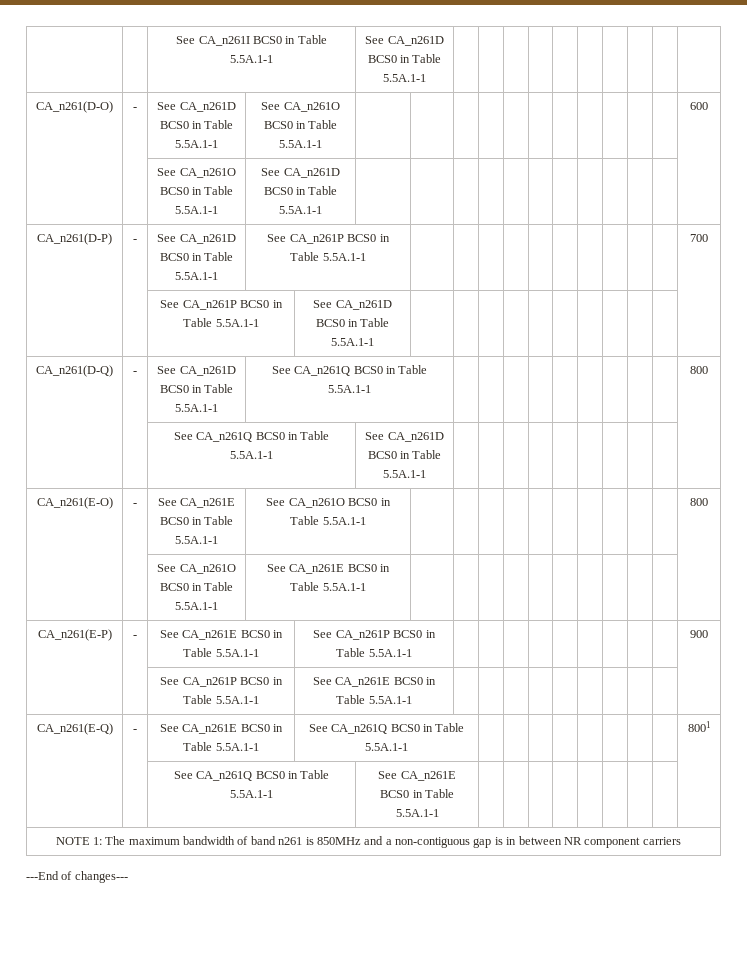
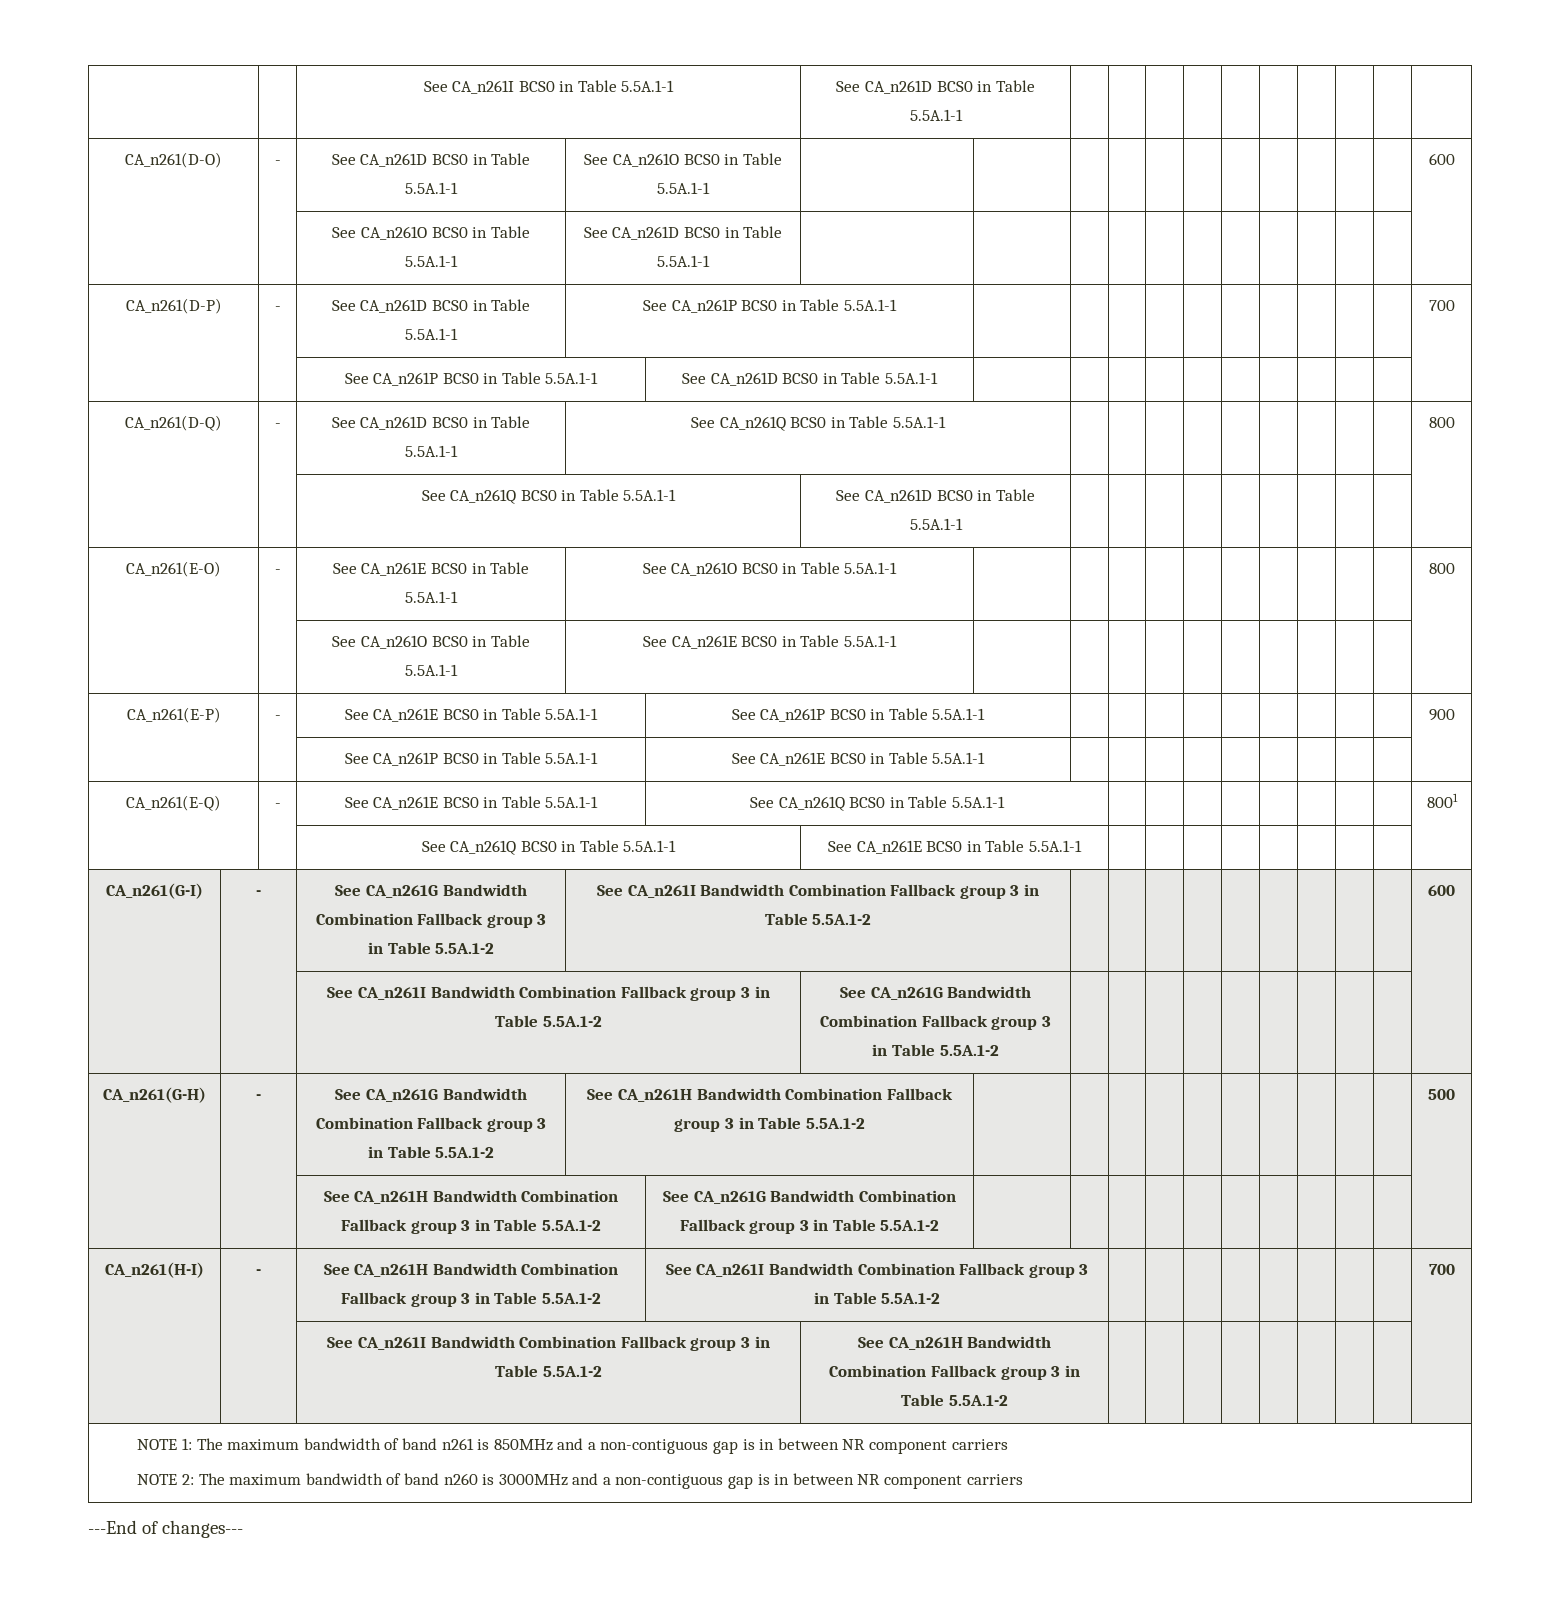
+ CA_n261(G-I) | - | See CA_n261G Bandwidth Combination Fallback group 3 in Table 5.5A.1-2 | See CA_n261I Bandwidth Combination Fallback group 3 in Table 5.5A.1-2 | | | | | | | | | | 600
+ | | See CA_n261I Bandwidth Combination Fallback group 3 in Table 5.5A.1-2 | See CA_n261G Bandwidth Combination Fallback group 3 in Table 5.5A.1-2 | | | | | | | | | |
+ CA_n261(G-H) | - | See CA_n261G Bandwidth Combination Fallback group 3 in Table 5.5A.1-2 | See CA_n261H Bandwidth Combination Fallback group 3 in Table 5.5A.1-2 | | | | | | | | | | | 500
+ | | See CA_n261H Bandwidth Combination Fallback group 3 in Table 5.5A.1-2 | See CA_n261G Bandwidth Combination Fallback group 3 in Table 5.5A.1-2 | | | | | | | | | | |
+ CA_n261(H-I) | - | See CA_n261H Bandwidth Combination Fallback group 3 in Table 5.5A.1-2 | See CA_n261I Bandwidth Combination Fallback group 3 in Table 5.5A.1-2 | | | | | | | | | 700
+ | | See CA_n261I Bandwidth Combination Fallback group 3 in Table 5.5A.1-2 | See CA_n261H Bandwidth Combination Fallback group 3 in Table 5.5A.1-2 | | | | | | | | |
  NOTE 1: The maximum bandwidth of band n261 is 850MHz and a non-contiguous gap is in between NR component carriers
+ NOTE 2: The maximum bandwidth of band n260 is 3000MHz and a non-contiguous gap is in between NR component carriers

